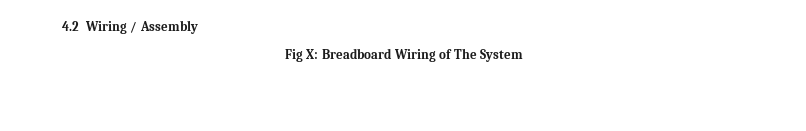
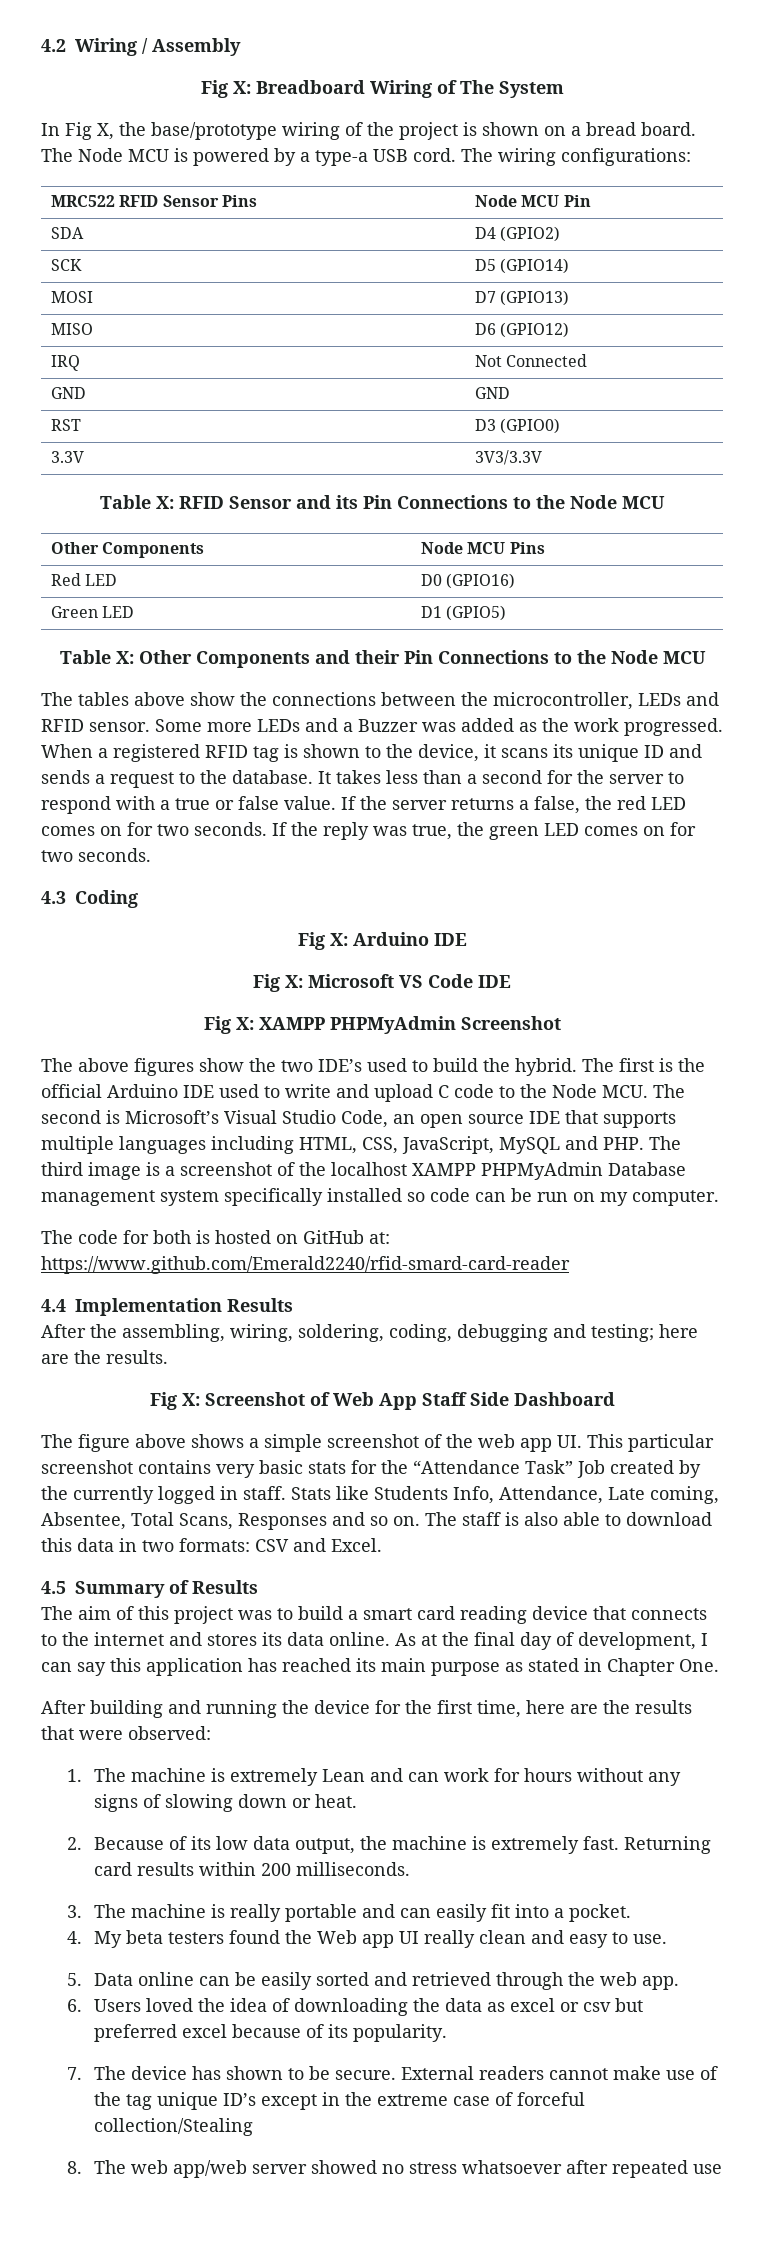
+ In Fig X, the base/prototype wiring of the project is shown on a bread board. The Node MCU is powered by a type-a USB cord. The wiring configurations:
+ MRC522 RFID Sensor Pins | Node MCU Pin
+ SDA | D4 (GPIO2)
+ SCK | D5 (GPIO14)
+ MOSI | D7 (GPIO13)
+ MISO | D6 (GPIO12)
+ IRQ | Not Connected
+ GND | GND
+ RST | D3 (GPIO0)
+ 3.3V | 3V3/3.3V
+ Table X: RFID Sensor and its Pin Connections to the Node MCU
+ Other Components | Node MCU Pins
+ Red LED | D0 (GPIO16)
+ Green LED | D1 (GPIO5)
+ Table X: Other Components and their Pin Connections to the Node MCU
+ The tables above show the connections between the microcontroller, LEDs and RFID sensor. Some more LEDs and a Buzzer was added as the work progressed. When a registered RFID tag is shown to the device, it scans its unique ID and sends a request to the database. It takes less than a second for the server to respond with a true or false value. If the server returns a false, the red LED comes on for two seconds. If the reply was true, the green LED comes on for two seconds.
+ 4.3 Coding
+ Fig X: Arduino IDE
+ Fig X: Microsoft VS Code IDE
+ Fig X: XAMPP PHPMyAdmin Screenshot
+ The above figures show the two IDE’s used to build the hybrid. The first is the official Arduino IDE used to write and upload C code to the Node MCU. The second is Microsoft’s Visual Studio Code, an open source IDE that supports multiple languages including HTML, CSS, JavaScript, MySQL and PHP. The third image is a screenshot of the localhost XAMPP PHPMyAdmin Database management system specifically installed so code can be run on my computer.
+ The code for both is hosted on GitHub at: https://www.github.com/Emerald2240/rfid-smard-card-reader
+ 4.4 Implementation Results
+ After the assembling, wiring, soldering, coding, debugging and testing; here are the results.
+ Fig X: Screenshot of Web App Staff Side Dashboard
+ The figure above shows a simple screenshot of the web app UI. This particular screenshot contains very basic stats for the “Attendance Task” Job created by the currently logged in staff. Stats like Students Info, Attendance, Late coming, Absentee, Total Scans, Responses and so on. The staff is also able to download this data in two formats: CSV and Excel.
+ 4.5 Summary of Results
+ The aim of this project was to build a smart card reading device that connects to the internet and stores its data online. As at the final day of development, I can say this application has reached its main purpose as stated in Chapter One.
+ After building and running the device for the first time, here are the results that were observed:
+ 1. The machine is extremely Lean and can work for hours without any signs of slowing down or heat.
+ 2. Because of its low data output, the machine is extremely fast. Returning card results within 200 milliseconds.
+ 3. The machine is really portable and can easily fit into a pocket.
+ 4. My beta testers found the Web app UI really clean and easy to use.
+ 5. Data online can be easily sorted and retrieved through the web app.
+ 6. Users loved the idea of downloading the data as excel or csv but preferred excel because of its popularity.
+ 7. The device has shown to be secure. External readers cannot make use of the tag unique ID’s except in the extreme case of forceful collection/Stealing
+ 8. The web app/web server showed no stress whatsoever after repeated use

